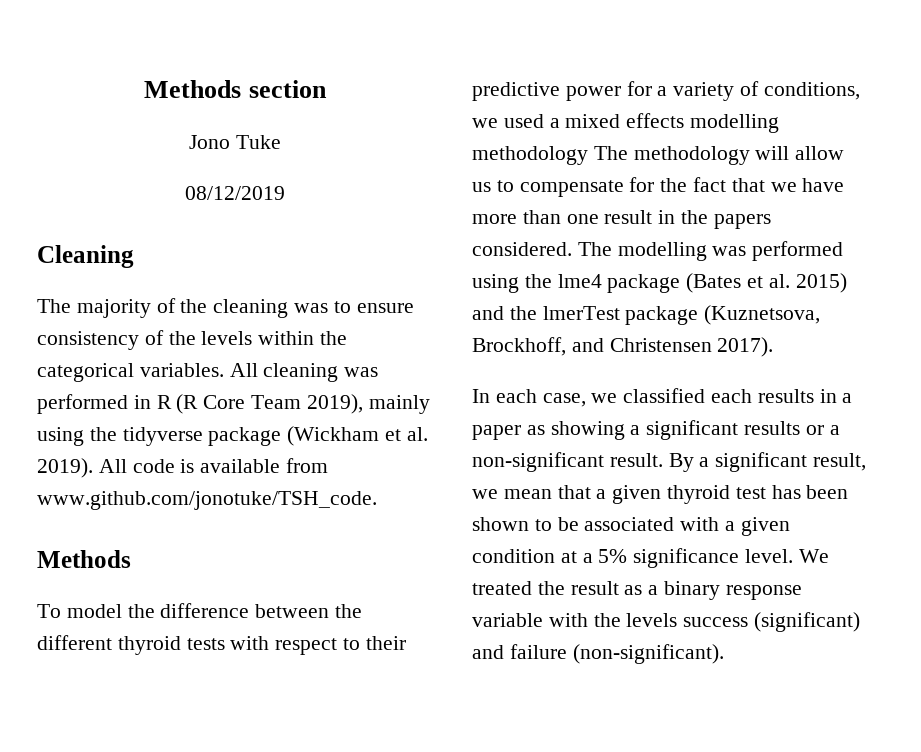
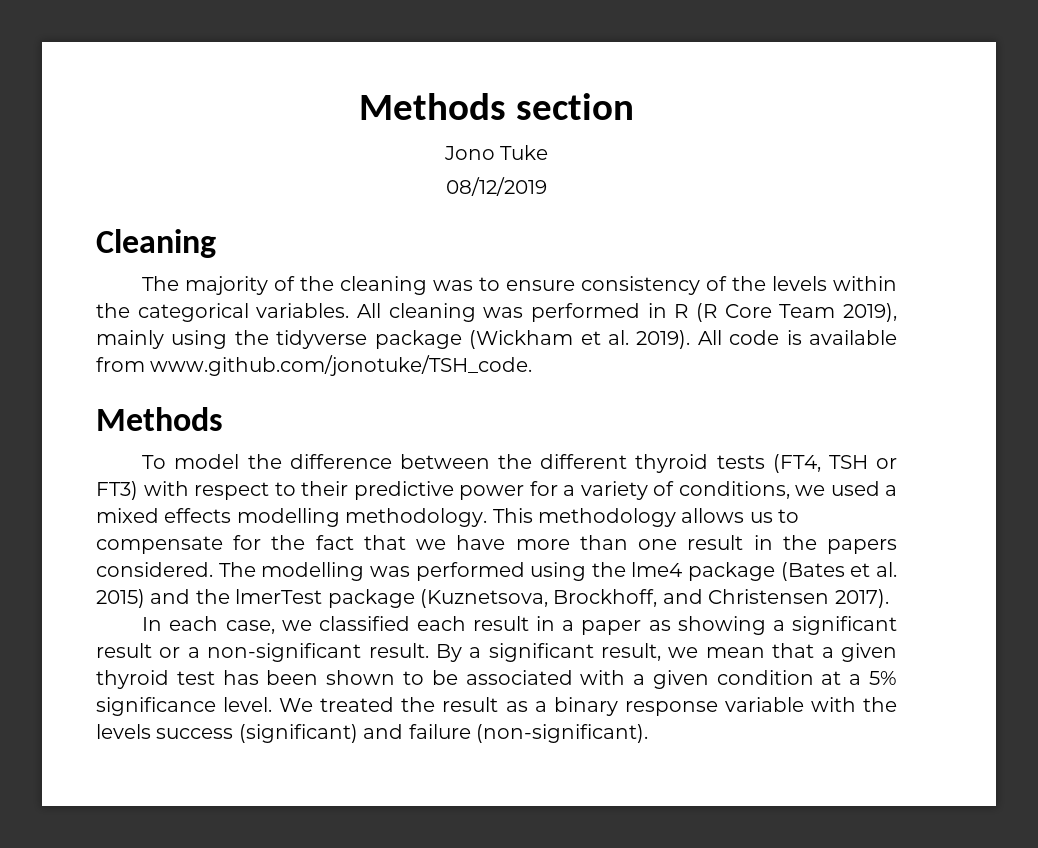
- To model the difference between the different thyroid tests with respect to their predictive power for a variety of conditions, we used a mixed effects modelling methodology The methodology will allow us to compensate for the fact that we have more than one result in the papers considered.
+ To model the difference between the different thyroid tests (FT4, TSH or FT3) with respect to their predictive power for a variety of conditions, we used a mixed effects modelling methodology. This methodology allows us to compensate for the fact that we have more than one result in the papers considered.
- In each case, we classified each results in a paper as showing a significant results or a non-significant result.
+ In each case, we classified each result in a paper as showing a significant result or a non-significant result.

